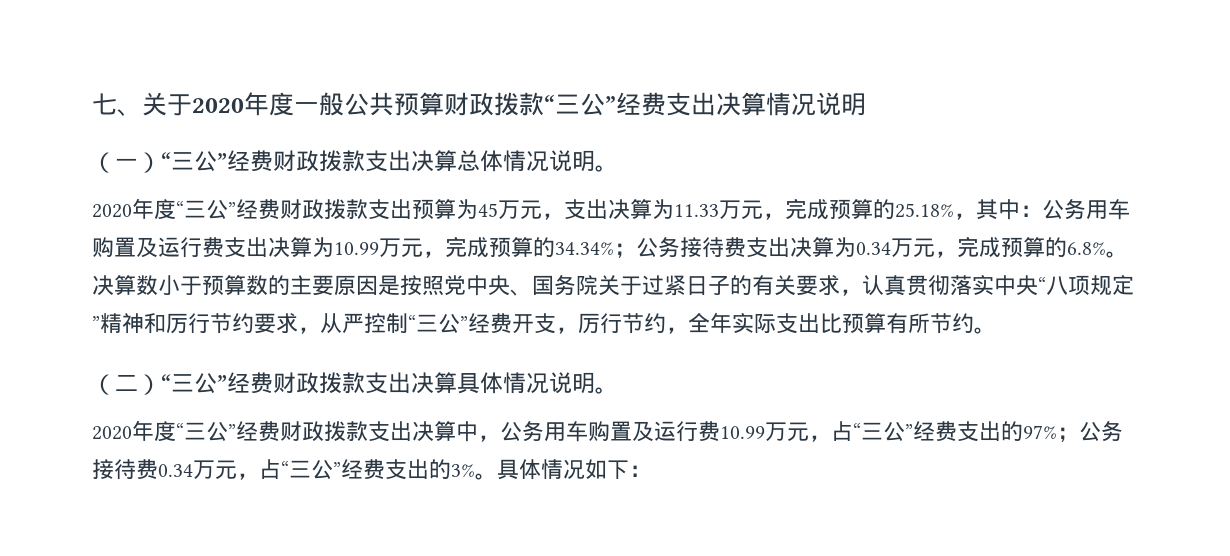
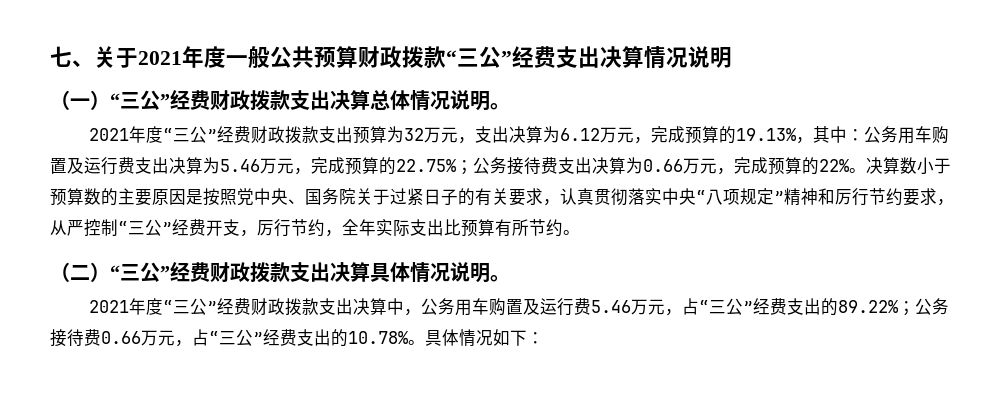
- 七、关于2020年度一般公共预算财政拨款“三公”经费支出决算情况说明
+ 七、关于2021年度一般公共预算财政拨款“三公”经费支出决算情况说明
- 2020年度“三公”经费财政拨款支出预算为45万元，支出决算为11.33万元，完成预算的25.18%，其中：公务用车购置及运行费支出决算为10.99万元，完成预算的34.34%；公务接待费支出决算为0.34万元，完成预算的6.8%。
+ 2021年度“三公”经费财政拨款支出预算为32万元，支出决算为6.12万元，完成预算的19.13%，其中：公务用车购置及运行费支出决算为5.46万元，完成预算的22.75%；公务接待费支出决算为0.66万元，完成预算的22%。
- 2020年度“三公”经费财政拨款支出决算中，公务用车购置及运行费10.99万元，占“三公”经费支出的97%；公务接待费0.34万元，占“三公”经费支出的3%。
+ 2021年度“三公”经费财政拨款支出决算中，公务用车购置及运行费5.46万元，占“三公”经费支出的89.22%；公务接待费0.66万元，占“三公”经费支出的10.78%。

